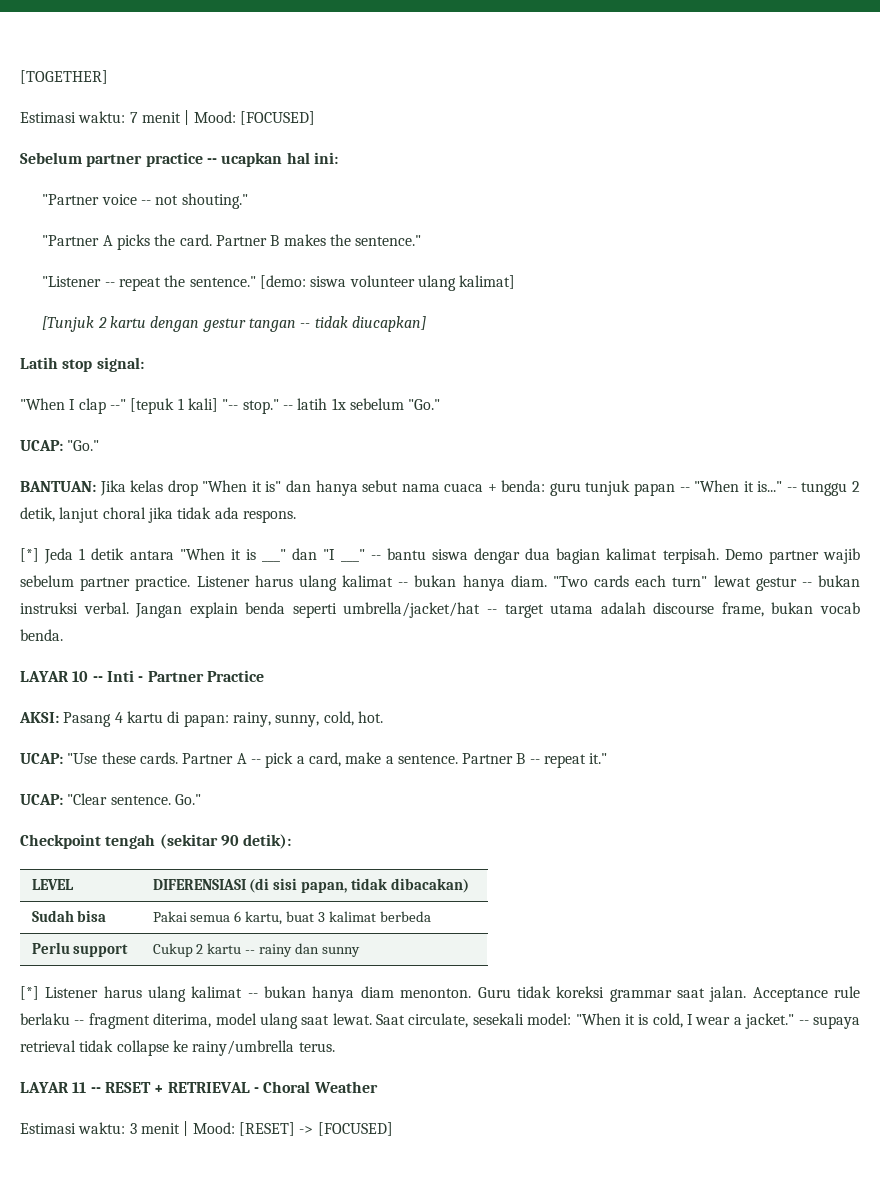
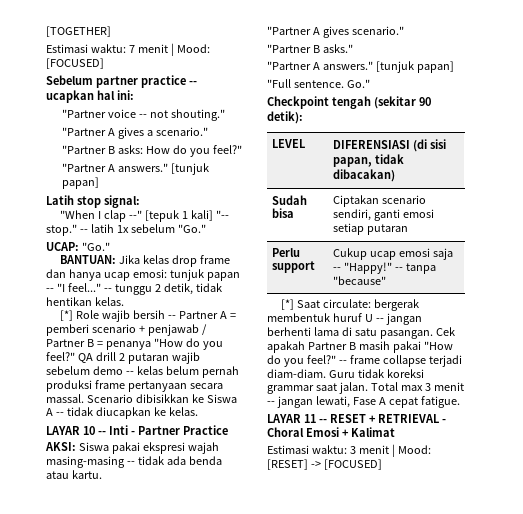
- "Partner A picks the card. Partner B makes the sentence."
- "Listener -- repeat the sentence." [demo: siswa volunteer ulang kalimat]
- [Tunjuk 2 kartu dengan gestur tangan -- tidak diucapkan]
+ "Partner A gives a scenario."
+ "Partner B asks: How do you feel?"
+ "Partner A answers." [tunjuk papan]
- BANTUAN: Jika kelas drop "When it is" dan hanya sebut nama cuaca + benda: guru tunjuk papan -- "When it is..." -- tunggu 2 detik, lanjut choral jika tidak ada respons.
- [*] Jeda 1 detik antara "When it is ___" dan "I ___" -- bantu siswa dengar dua bagian kalimat terpisah. Demo partner wajib sebelum partner practice. Listener harus ulang kalimat -- bukan hanya diam. "Two cards each turn" lewat gestur -- bukan instruksi verbal. Jangan explain benda seperti umbrella/jacket/hat -- target utama adalah discourse frame, bukan vocab benda.
+ BANTUAN: Jika kelas drop frame dan hanya ucap emosi: tunjuk papan -- "I feel..." -- tunggu 2 detik, tidak hentikan kelas.
+ [*] Role wajib bersih -- Partner A = pemberi scenario + penjawab / Partner B = penanya "How do you feel?" QA drill 2 putaran wajib sebelum demo -- kelas belum pernah produksi frame pertanyaan secara massal. Scenario dibisikkan ke Siswa A -- tidak diucapkan ke kelas.
- AKSI: Pasang 4 kartu di papan: rainy, sunny, cold, hot.
- UCAP: "Use these cards. Partner A -- pick a card, make a sentence. Partner B -- repeat it."
- UCAP: "Clear sentence.
+ AKSI: Siswa pakai ekspresi wajah masing-masing -- tidak ada benda atau kartu.
+ "Partner A gives scenario."
+ "Partner B asks."
+ "Partner A answers." [tunjuk papan]
+ "Full sentence.
- Sudah bisa | Pakai semua 6 kartu, buat 3 kalimat berbeda
- Perlu support | Cukup 2 kartu -- rainy dan sunny
- [*] Listener harus ulang kalimat -- bukan hanya diam menonton.
+ Sudah bisa | Ciptakan scenario sendiri, ganti emosi setiap putaran
+ Perlu support | Cukup ucap emosi saja -- "Happy!" -- tanpa "because"
+ [*] Saat circulate: bergerak membentuk huruf U -- jangan berhenti lama di satu pasangan. Cek apakah Partner B masih pakai "How do you feel?" -- frame collapse terjadi diam-diam.
- Acceptance rule berlaku -- fragment diterima, model ulang saat lewat. Saat circulate, sesekali model: "When it is cold, I wear a jacket." -- supaya retrieval tidak collapse ke rainy/umbrella terus.
+ Total max 3 menit -- jangan lewati, Fase A cepat fatigue.
- LAYAR 11 -- RESET + RETRIEVAL - Choral Weather
+ LAYAR 11 -- RESET + RETRIEVAL - Choral Emosi + Kalimat

